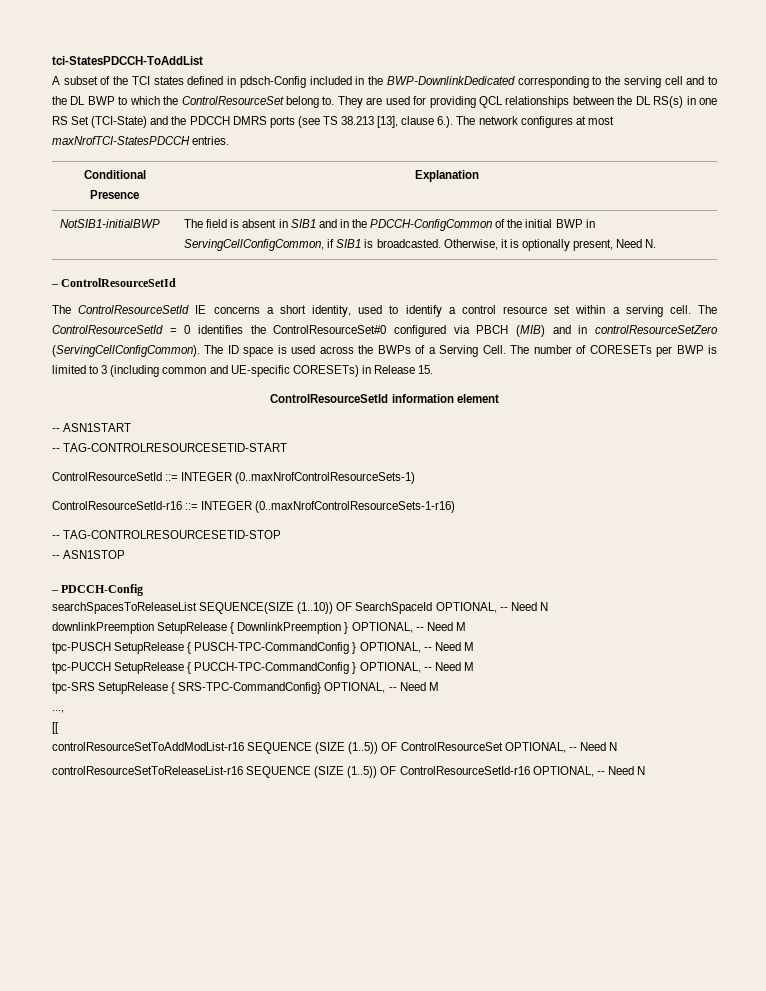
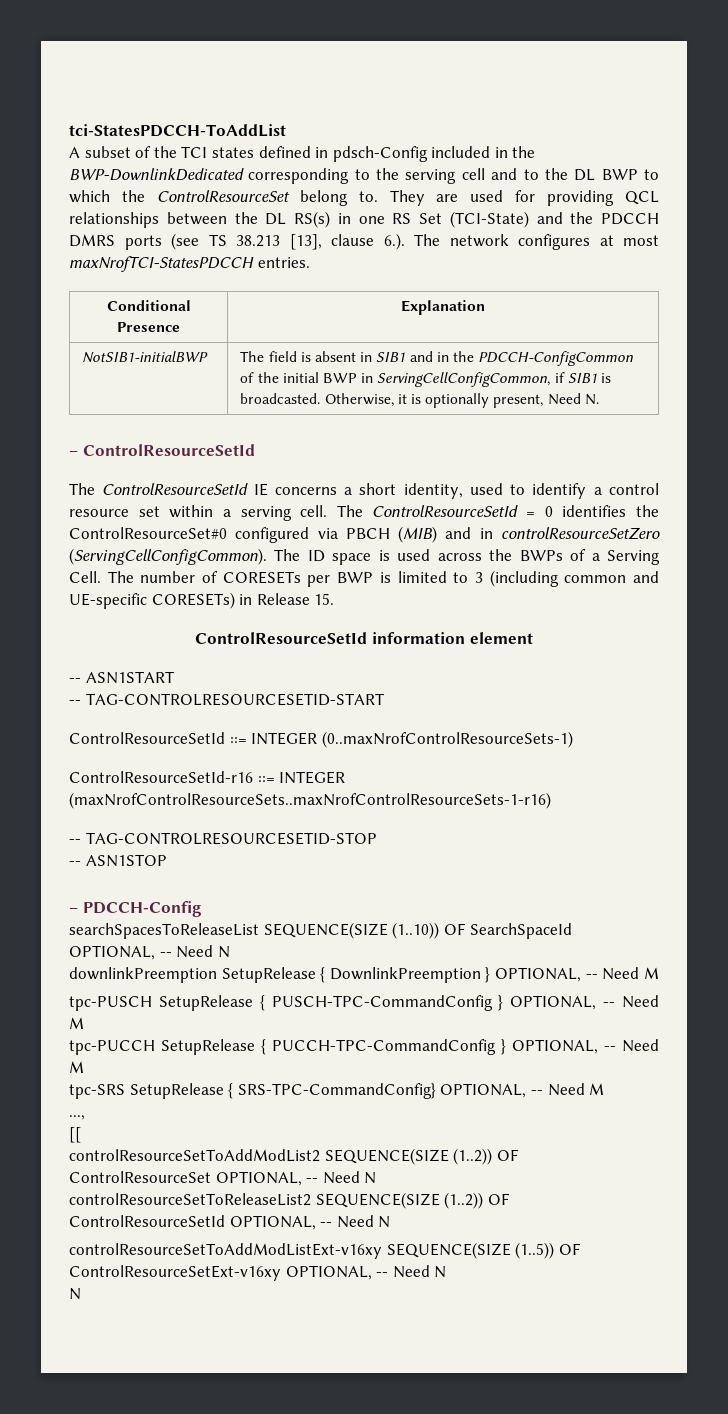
- ControlResourceSetId-r16 ::= INTEGER (0..maxNrofControlResourceSets-1-r16)
+ ControlResourceSetId-r16 ::= INTEGER (maxNrofControlResourceSets..maxNrofControlResourceSets-1-r16)
- controlResourceSetToAddModList-r16 SEQUENCE (SIZE (1..5)) OF ControlResourceSet OPTIONAL, -- Need N
+ controlResourceSetToAddModList2 SEQUENCE(SIZE (1..2)) OF ControlResourceSet OPTIONAL, -- Need N
- controlResourceSetToReleaseList-r16 SEQUENCE (SIZE (1..5)) OF ControlResourceSetId-r16 OPTIONAL, -- Need N
+ controlResourceSetToReleaseList2 SEQUENCE(SIZE (1..2)) OF ControlResourceSetId OPTIONAL, -- Need N
+ controlResourceSetToAddModListExt-v16xy SEQUENCE(SIZE (1..5)) OF ControlResourceSetExt-v16xy OPTIONAL, -- Need N
+ N

